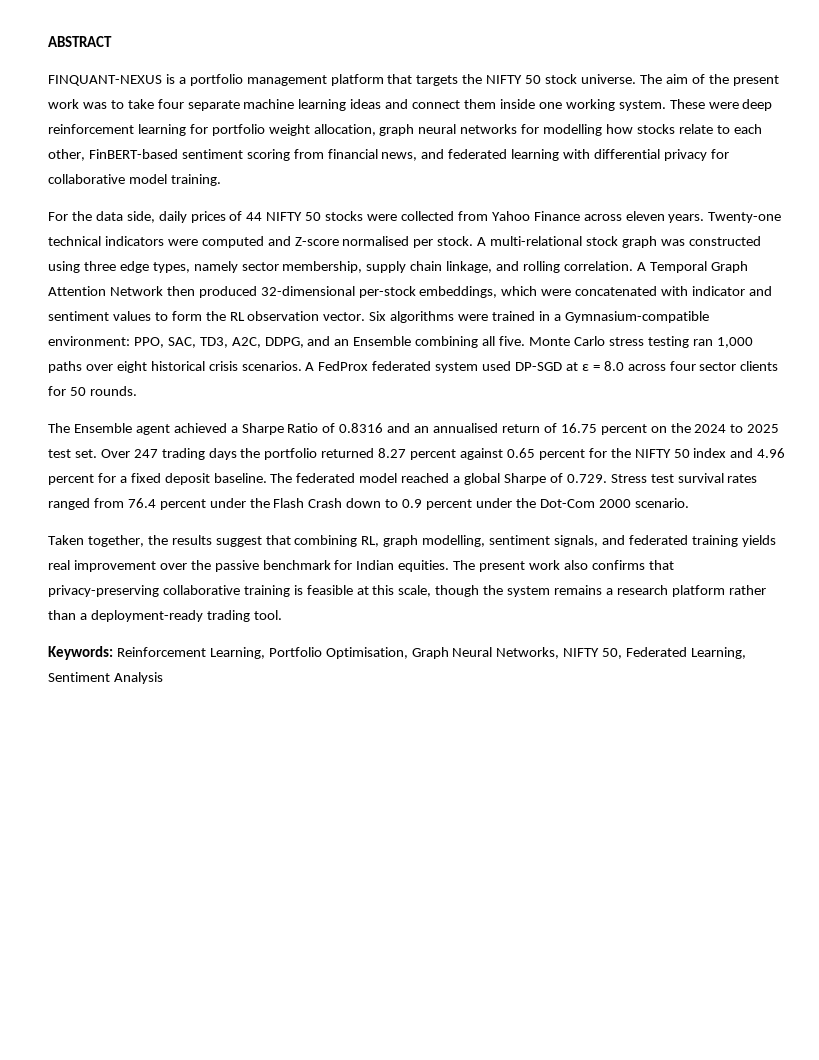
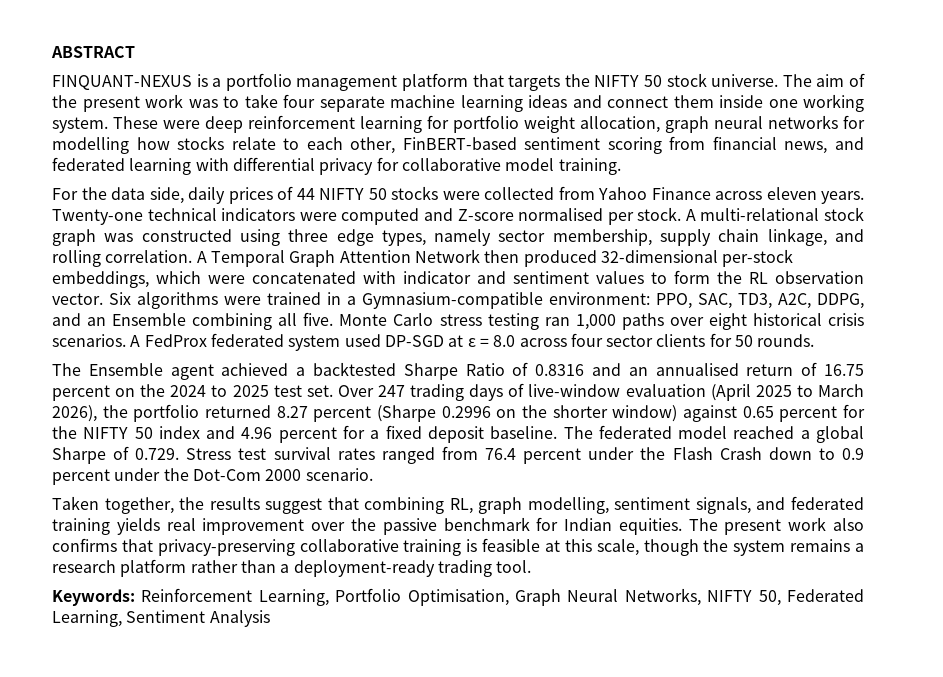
- The Ensemble agent achieved a Sharpe Ratio of 0.8316 and an annualised return of 16.75 percent on the 2024 to 2025 test set.
+ The Ensemble agent achieved a backtested Sharpe Ratio of 0.8316 and an annualised return of 16.75 percent on the 2024 to 2025 test set.
- Over 247 trading days the portfolio returned 8.27 percent against 0.65 percent for the NIFTY 50 index and 4.96 percent for a fixed deposit baseline.
+ Over 247 trading days of live-window evaluation (April 2025 to March 2026), the portfolio returned 8.27 percent (Sharpe 0.2996 on the shorter window) against 0.65 percent for the NIFTY 50 index and 4.96 percent for a fixed deposit baseline.

